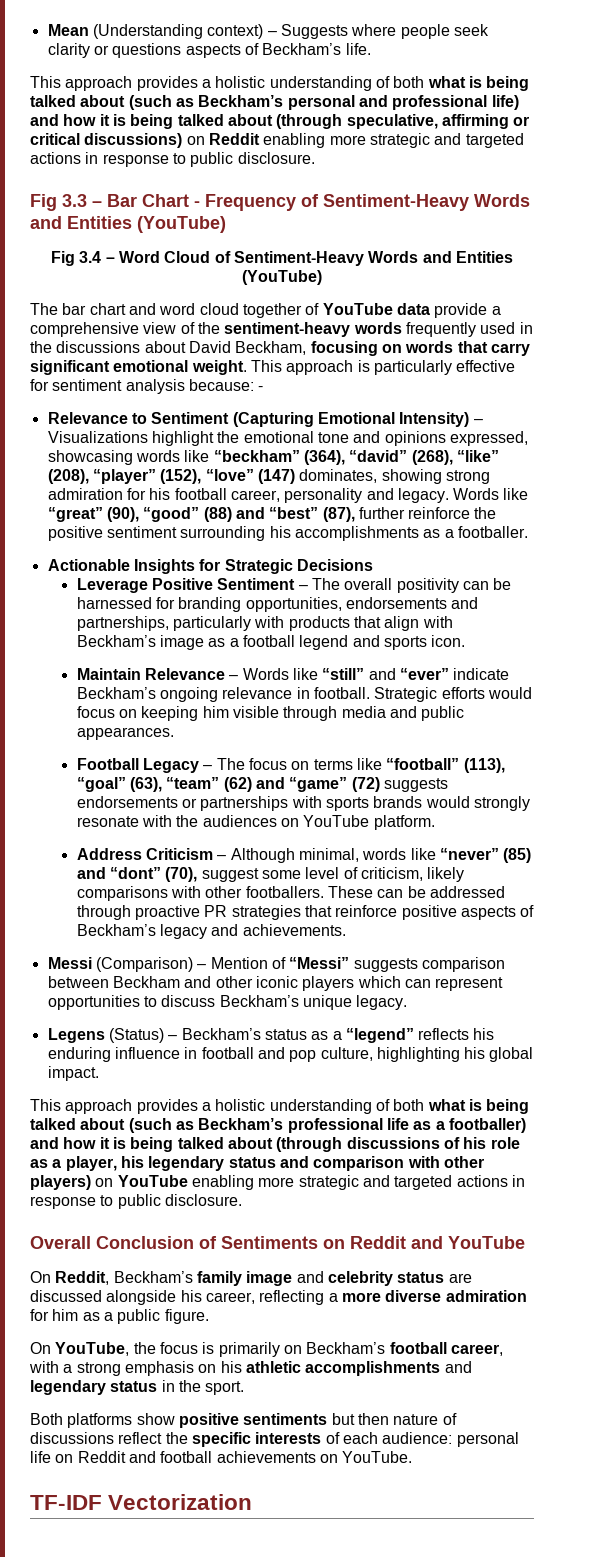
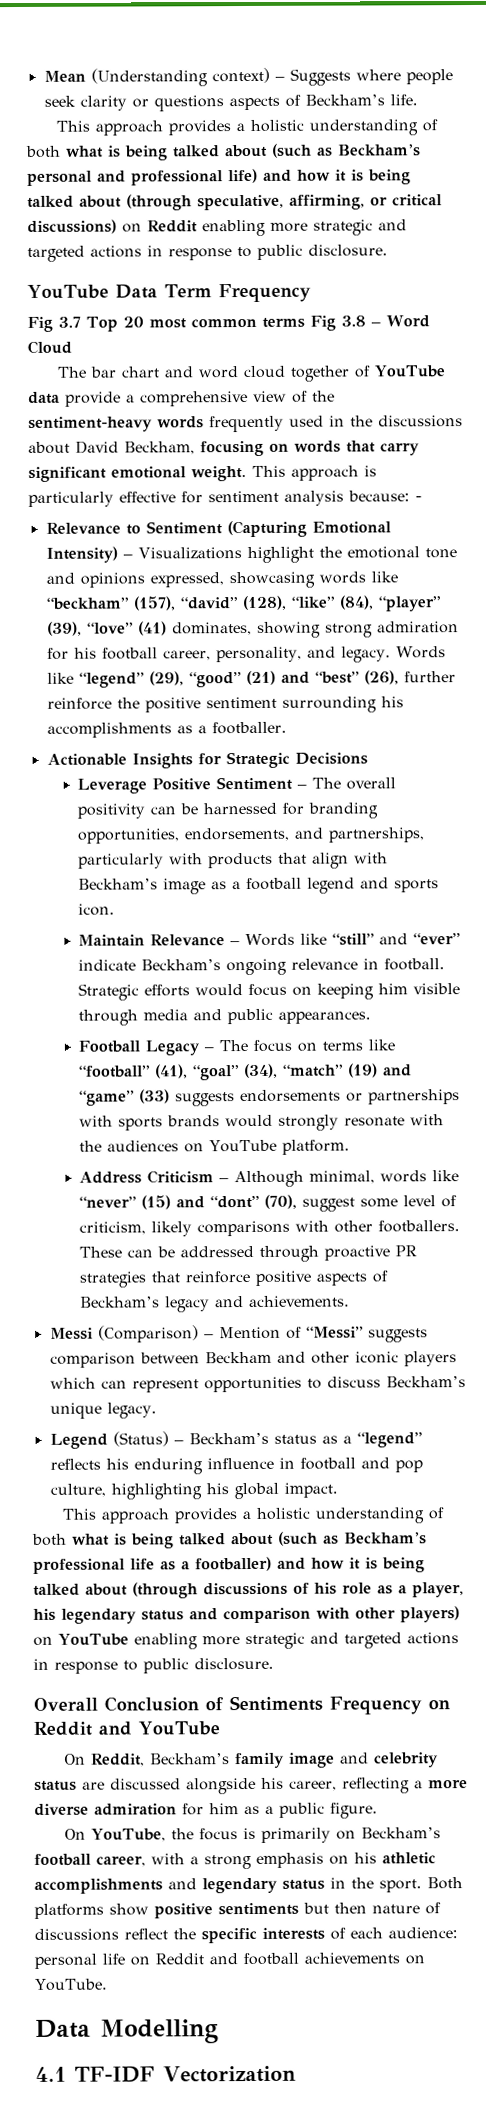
- This approach provides a holistic understanding of both what is being talked about (such as Beckham’s personal and professional life) and how it is being talked about (through speculative, affirming or critical discussions) on Reddit enabling more strategic and targeted actions in response to public disclosure.
+ This approach provides a holistic understanding of both what is being talked about (such as Beckham’s personal and professional life) and how it is being talked about (through speculative, affirming, or critical discussions) on Reddit enabling more strategic and targeted actions in response to public disclosure.
- Fig 3.3 – Bar Chart - Frequency of Sentiment-Heavy Words and Entities (YouTube)
- Fig 3.4 – Word Cloud of Sentiment-Heavy Words and Entities (YouTube)
+ YouTube Data Term Frequency
+ Fig 3.7 Top 20 most common terms Fig 3.8 – Word Cloud
- Relevance to Sentiment (Capturing Emotional Intensity) – Visualizations highlight the emotional tone and opinions expressed, showcasing words like “beckham” (364), “david” (268), “like” (208), “player” (152), “love” (147) dominates, showing strong admiration for his football career, personality and legacy.
+ Relevance to Sentiment (Capturing Emotional Intensity) – Visualizations highlight the emotional tone and opinions expressed, showcasing words like “beckham” (157), “david” (128), “like” (84), “player” (39), “love” (41) dominates, showing strong admiration for his football career, personality, and legacy.
- Words like “great” (90), “good” (88) and “best” (87), further reinforce the positive sentiment surrounding his accomplishments as a footballer.
+ Words like “legend” (29), “good” (21) and “best” (26), further reinforce the positive sentiment surrounding his accomplishments as a footballer.
- Leverage Positive Sentiment – The overall positivity can be harnessed for branding opportunities, endorsements and partnerships, particularly with products that align with Beckham’s image as a football legend and sports icon.
+ Leverage Positive Sentiment – The overall positivity can be harnessed for branding opportunities, endorsements, and partnerships, particularly with products that align with Beckham’s image as a football legend and sports icon.
- Football Legacy – The focus on terms like “football” (113), “goal” (63), “team” (62) and “game” (72) suggests endorsements or partnerships with sports brands would strongly resonate with the audiences on YouTube platform.
+ Football Legacy – The focus on terms like “football” (41), “goal” (34), “match” (19) and “game” (33) suggests endorsements or partnerships with sports brands would strongly resonate with the audiences on YouTube platform.
- Address Criticism – Although minimal, words like “never” (85) and “dont” (70), suggest some level of criticism, likely comparisons with other footballers.
+ Address Criticism – Although minimal, words like “never” (15) and “dont” (70), suggest some level of criticism, likely comparisons with other footballers.
- Legens (Status) – Beckham’s status as a “legend” reflects his enduring influence in football and pop culture, highlighting his global impact.
+ Legend (Status) – Beckham’s status as a “legend” reflects his enduring influence in football and pop culture, highlighting his global impact.
- Overall Conclusion of Sentiments on Reddit and YouTube
+ Overall Conclusion of Sentiments Frequency on Reddit and YouTube
- On YouTube, the focus is primarily on Beckham’s football career, with a strong emphasis on his athletic accomplishments and legendary status in the sport.
- Both platforms show positive sentiments but then nature of discussions reflect the specific interests of each audience: personal life on Reddit and football achievements on YouTube.
+ On YouTube, the focus is primarily on Beckham’s football career, with a strong emphasis on his athletic accomplishments and legendary status in the sport. Both platforms show positive sentiments but then nature of discussions reflect the specific interests of each audience: personal life on Reddit and football achievements on YouTube.
- TF-IDF Vectorization
+ Data Modelling
+ 4.1 TF-IDF Vectorization

